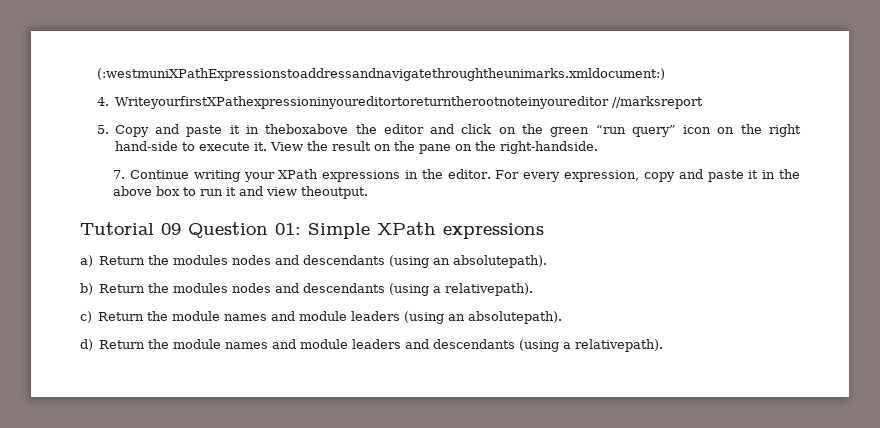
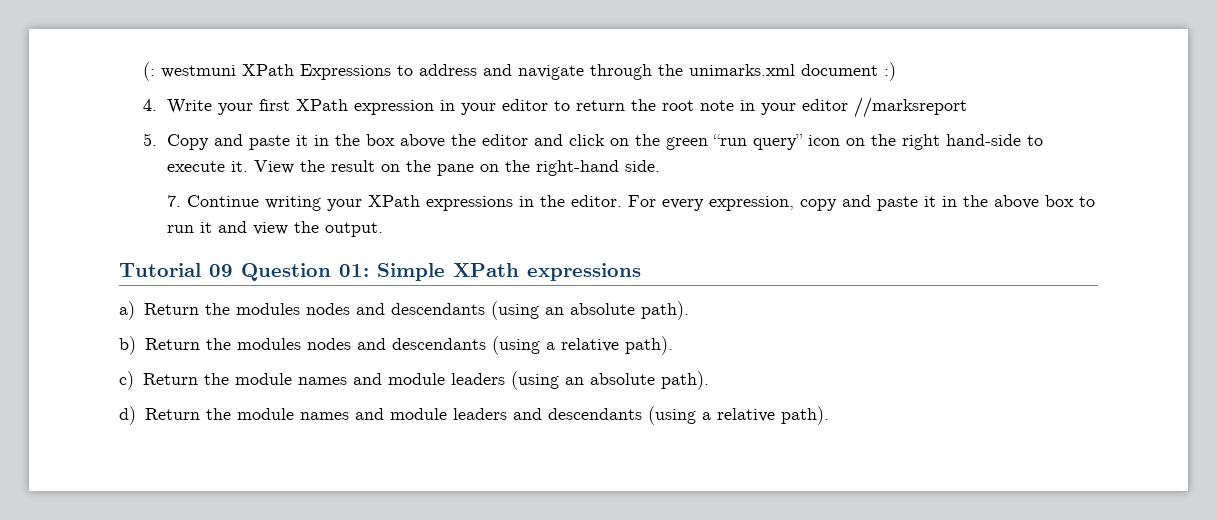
- (:westmuniXPathExpressionstoaddressandnavigatethroughtheunimarks.xmldocument:)
- 4. WriteyourfirstXPathexpressioninyoureditortoreturntherootnoteinyoureditor //marksreport
+ (: westmuni XPath Expressions to address and navigate through the unimarks.xml document :)
+ 4. Write your first XPath expression in your editor to return the root note in your editor //marksreport
- 5. Copy and paste it in theboxabove the editor and click on the green “run query” icon on the right hand-side to execute it.
+ 5. Copy and paste it in the box above the editor and click on the green “run query” icon on the right hand-side to execute it.
- View the result on the pane on the right-handside.
+ View the result on the pane on the right-hand side.
- For every expression, copy and paste it in the above box to run it and view theoutput.
+ For every expression, copy and paste it in the above box to run it and view the output.
- a) Return the modules nodes and descendants (using an absolutepath).
+ a) Return the modules nodes and descendants (using an absolute path).
- b) Return the modules nodes and descendants (using a relativepath).
+ b) Return the modules nodes and descendants (using a relative path).
- c) Return the module names and module leaders (using an absolutepath).
+ c) Return the module names and module leaders (using an absolute path).
- d) Return the module names and module leaders and descendants (using a relativepath).
+ d) Return the module names and module leaders and descendants (using a relative path).

